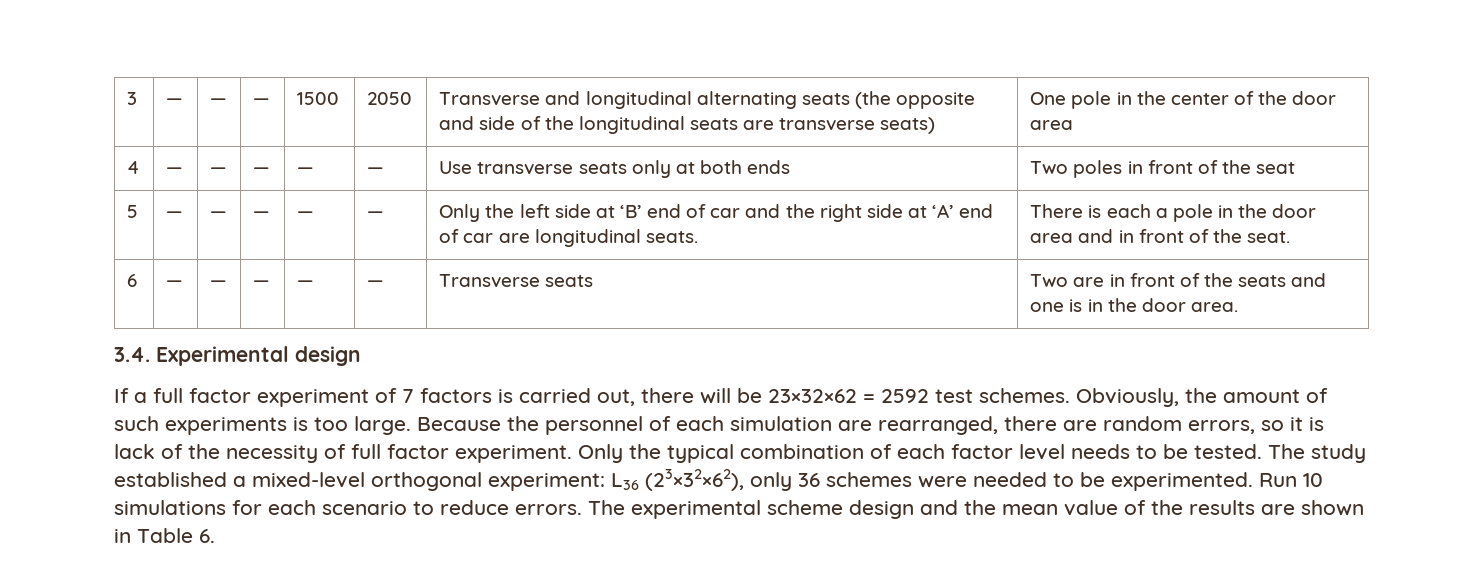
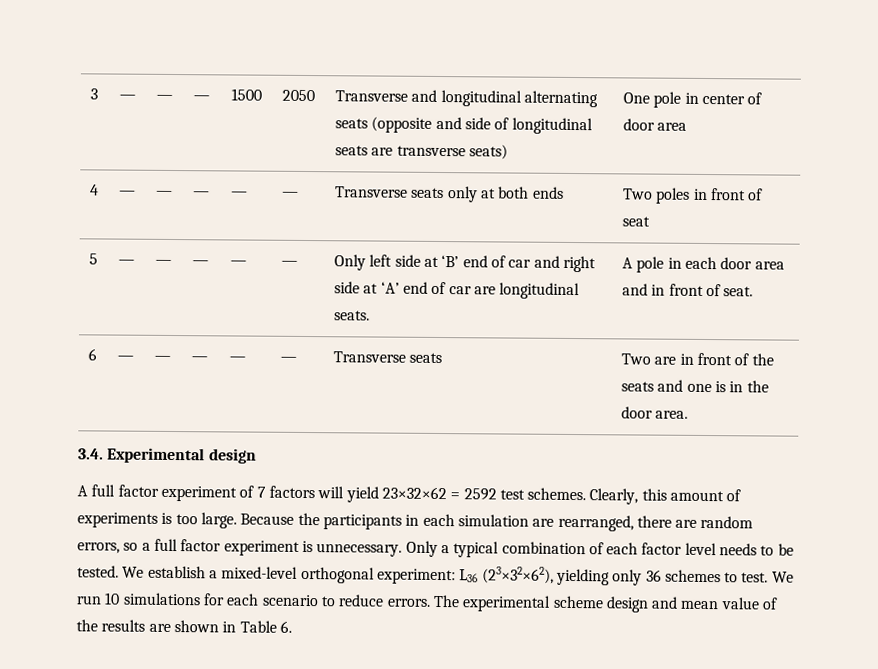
- 3 | — | — | — | 1500 | 2050 | Transverse and longitudinal alternating seats (the opposite and side of the longitudinal seats are transverse seats) | One pole in the center of the door area
+ 3 | — | — | — | 1500 | 2050 | Transverse and longitudinal alternating seats (opposite and side of longitudinal seats are transverse seats) | One pole in center of door area
- 4 | — | — | — | — | — | Use transverse seats only at both ends | Two poles in front of the seat
+ 4 | — | — | — | — | — | Transverse seats only at both ends | Two poles in front of seat
- Only the left side at ‘B’ end of car and the right side at ‘A’ end of car are longitudinal seats.
+ Only left side at ‘B’ end of car and right side at ‘A’ end of car are longitudinal seats.
- There is each a pole in the door area and in front of the seat.
+ A pole in each door area and in front of seat.
- If a full factor experiment of 7 factors is carried out, there will be 23×32×62 = 2592 test schemes.
+ A full factor experiment of 7 factors will yield 23×32×62 = 2592 test schemes.
- Obviously, the amount of such experiments is too large.
+ Clearly, this amount of experiments is too large.
- Because the personnel of each simulation are rearranged, there are random errors, so it is lack of the necessity of full factor experiment. Only the typical combination of each factor level needs to be tested.
+ Because the participants in each simulation are rearranged, there are random errors, so a full factor experiment is unnecessary. Only a typical combination of each factor level needs to be tested.
- The study established a mixed-level orthogonal experiment: L36 (23×32×62), only 36 schemes were needed to be experimented. Run 10 simulations for each scenario to reduce errors.
+ We establish a mixed-level orthogonal experiment: L36 (23×32×62), yielding only 36 schemes to test. We run 10 simulations for each scenario to reduce errors.
- The experimental scheme design and the mean value of the results are shown in Table 6.
+ The experimental scheme design and mean value of the results are shown in Table 6.

